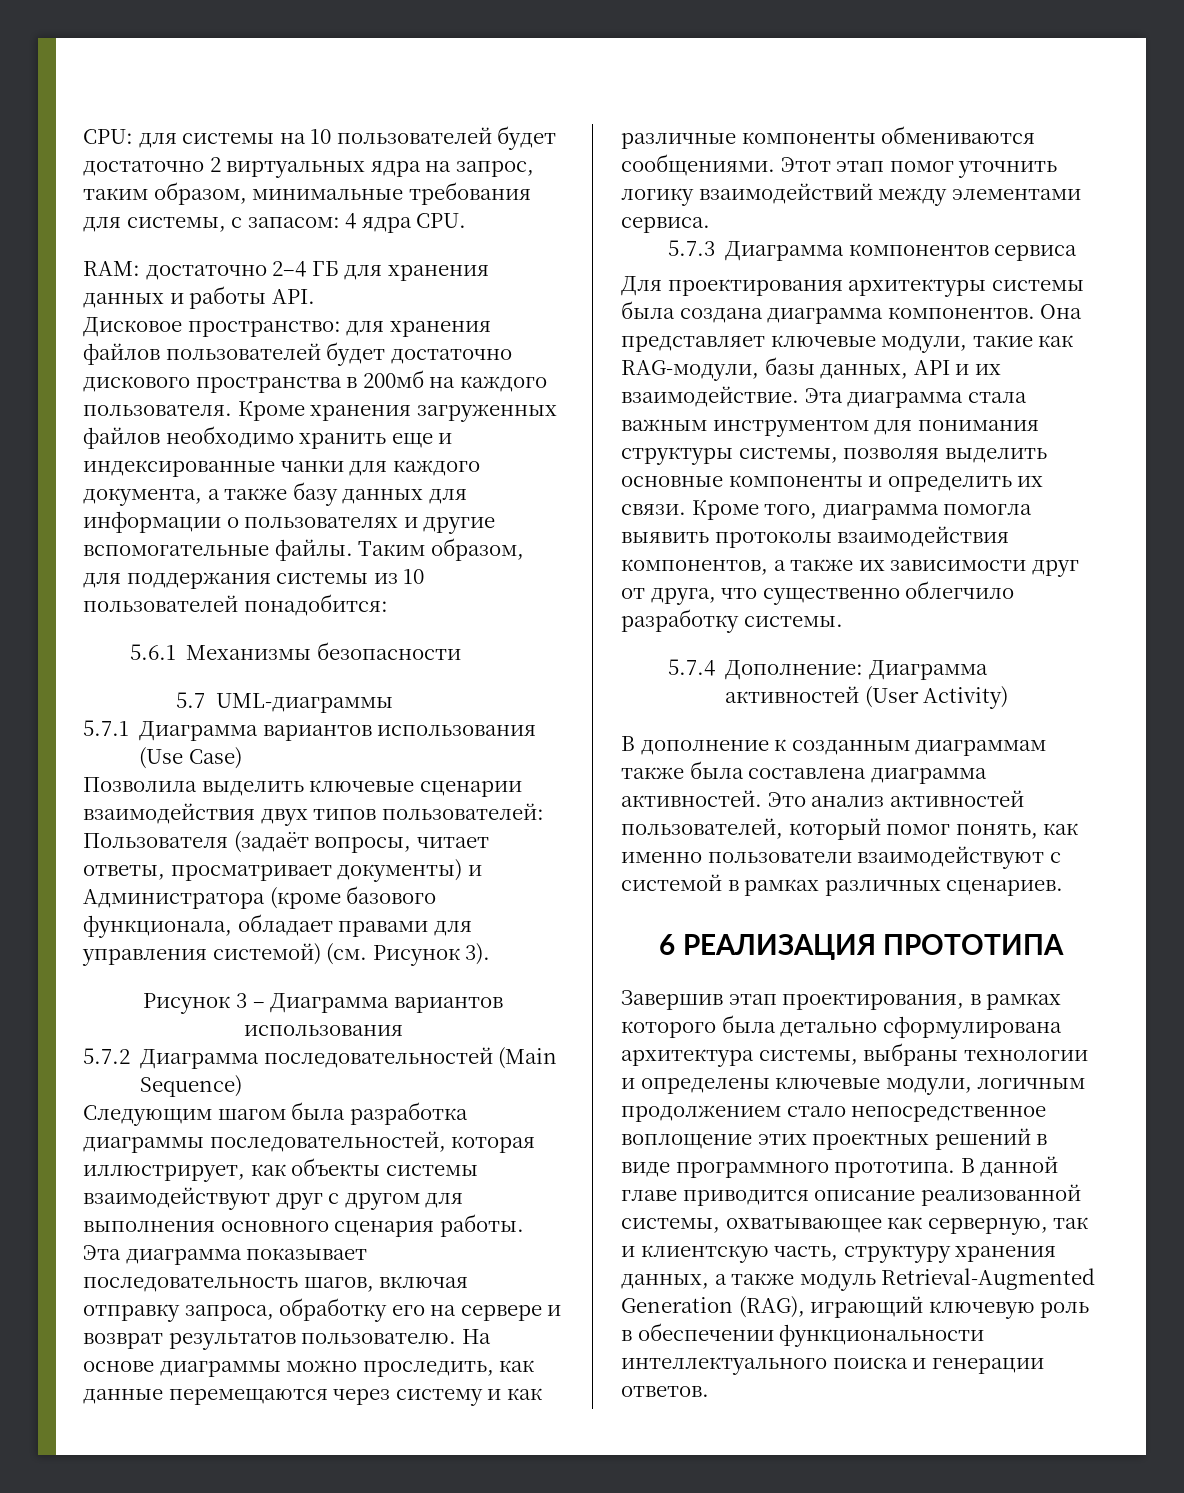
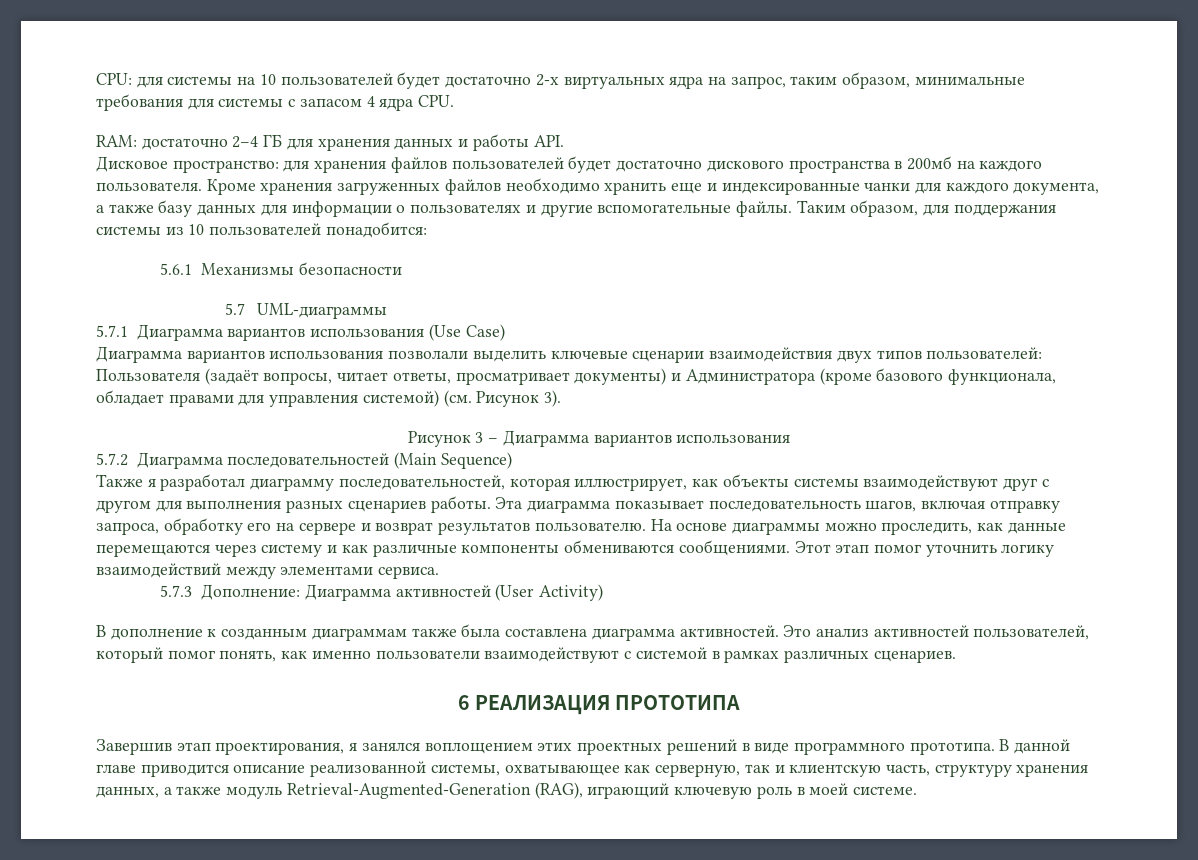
- CPU: для системы на 10 пользователей будет достаточно 2 виртуальных ядра на запрос, таким образом, минимальные требования для системы, с запасом: 4 ядра CPU.
+ CPU: для системы на 10 пользователей будет достаточно 2-х виртуальных ядра на запрос, таким образом, минимальные требования для системы с запасом 4 ядра CPU.
- Позволила выделить ключевые сценарии взаимодействия двух типов пользователей: Пользователя (задаёт вопросы, читает ответы, просматривает документы) и Администратора (кроме базового функционала, обладает правами для управления системой) (см. Рисунок 3).
+ Диаграмма вариантов использования позволали выделить ключевые сценарии взаимодействия двух типов пользователей: Пользователя (задаёт вопросы, читает ответы, просматривает документы) и Администратора (кроме базового функционала, обладает правами для управления системой) (см. Рисунок 3).
- Следующим шагом была разработка диаграммы последовательностей, которая иллюстрирует, как объекты системы взаимодействуют друг с другом для выполнения основного сценария работы.
+ Также я разработал диаграмму последовательностей, которая иллюстрирует, как объекты системы взаимодействуют друг с другом для выполнения разных сценариев работы.
- 5.7.3 Диаграмма компонентов сервиса
- Для проектирования архитектуры системы была создана диаграмма компонентов. Она представляет ключевые модули, такие как RAG-модули, базы данных, API и их взаимодействие. Эта диаграмма стала важным инструментом для понимания структуры системы, позволяя выделить основные компоненты и определить их связи. Кроме того, диаграмма помогла выявить протоколы взаимодействия компонентов, а также их зависимости друг от друга, что существенно облегчило разработку системы.
- 5.7.4 Дополнение: Диаграмма активностей (User Activity)
+ 5.7.3 Дополнение: Диаграмма активностей (User Activity)
- Завершив этап проектирования, в рамках которого была детально сформулирована архитектура системы, выбраны технологии и определены ключевые модули, логичным продолжением стало непосредственное воплощение этих проектных решений в виде программного прототипа.
+ Завершив этап проектирования, я занялся воплощением этих проектных решений в виде программного прототипа.
- В данной главе приводится описание реализованной системы, охватывающее как серверную, так и клиентскую часть, структуру хранения данных, а также модуль Retrieval-Augmented Generation (RAG), играющий ключевую роль в обеспечении функциональности интеллектуального поиска и генерации ответов.
+ В данной главе приводится описание реализованной системы, охватывающее как серверную, так и клиентскую часть, структуру хранения данных, а также модуль Retrieval-Augmented-Generation (RAG), играющий ключевую роль в моей системе.

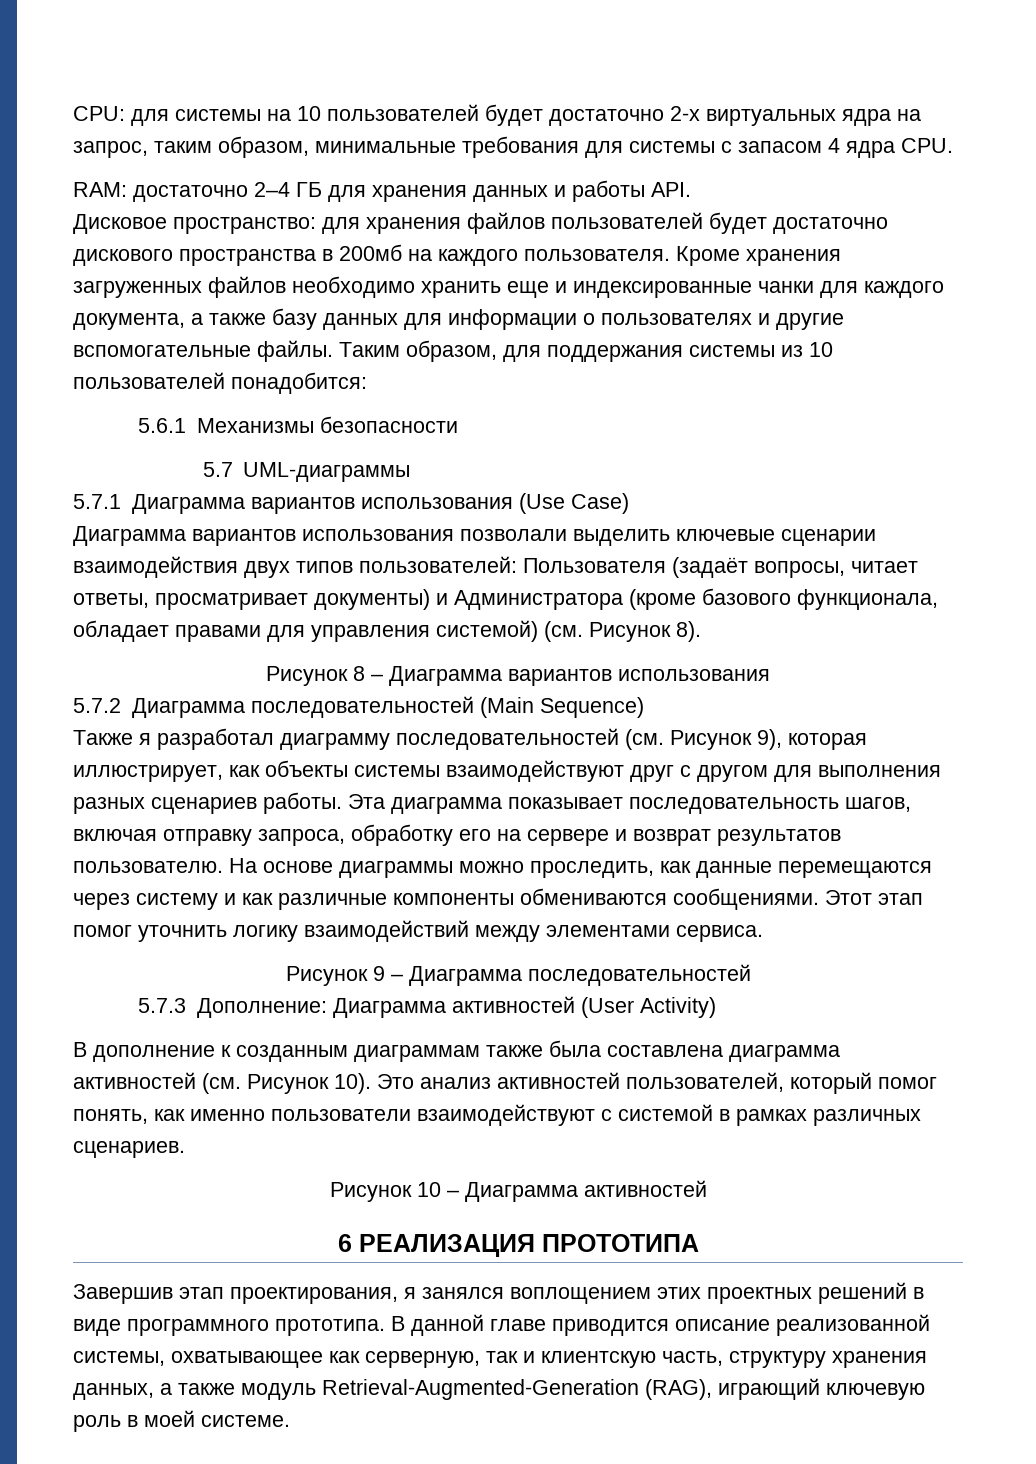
- Диаграмма вариантов использования позволали выделить ключевые сценарии взаимодействия двух типов пользователей: Пользователя (задаёт вопросы, читает ответы, просматривает документы) и Администратора (кроме базового функционала, обладает правами для управления системой) (см. Рисунок 3).
- Рисунок 3 – Диаграмма вариантов использования
+ Диаграмма вариантов использования позволали выделить ключевые сценарии взаимодействия двух типов пользователей: Пользователя (задаёт вопросы, читает ответы, просматривает документы) и Администратора (кроме базового функционала, обладает правами для управления системой) (см. Рисунок 8).
+ Рисунок 8 – Диаграмма вариантов использования
- Также я разработал диаграмму последовательностей, которая иллюстрирует, как объекты системы взаимодействуют друг с другом для выполнения разных сценариев работы.
+ Также я разработал диаграмму последовательностей (см. Рисунок 9), которая иллюстрирует, как объекты системы взаимодействуют друг с другом для выполнения разных сценариев работы.
+ Рисунок 9 – Диаграмма последовательностей
- В дополнение к созданным диаграммам также была составлена диаграмма активностей.
+ В дополнение к созданным диаграммам также была составлена диаграмма активностей (см. Рисунок 10).
+ Рисунок 10 – Диаграмма активностей

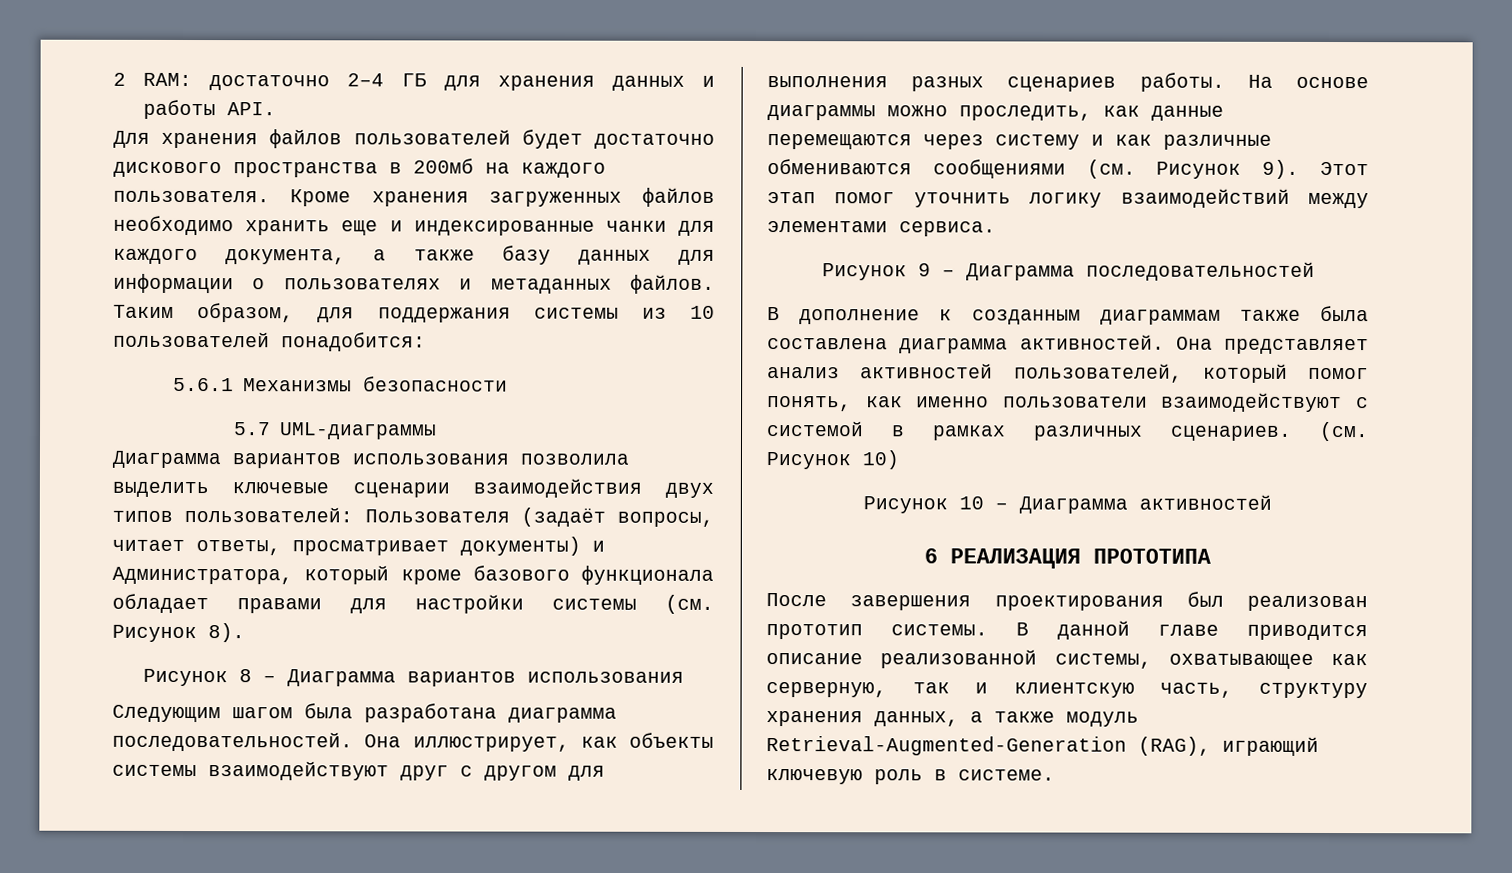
- CPU: для системы на 10 пользователей будет достаточно 2-х виртуальных ядра на запрос, таким образом, минимальные требования для системы с запасом 4 ядра CPU.
- RAM: достаточно 2–4 ГБ для хранения данных и работы API.
+ 2 RAM: достаточно 2–4 ГБ для хранения данных и работы API.
- Дисковое пространство: для хранения файлов пользователей будет достаточно дискового пространства в 200мб на каждого пользователя.
+ Для хранения файлов пользователей будет достаточно дискового пространства в 200мб на каждого пользователя.
- Кроме хранения загруженных файлов необходимо хранить еще и индексированные чанки для каждого документа, а также базу данных для информации о пользователях и другие вспомогательные файлы.
+ Кроме хранения загруженных файлов необходимо хранить еще и индексированные чанки для каждого документа, а также базу данных для информации о пользователях и метаданных файлов.
- 5.7.1 Диаграмма вариантов использования (Use Case)
- Диаграмма вариантов использования позволали выделить ключевые сценарии взаимодействия двух типов пользователей: Пользователя (задаёт вопросы, читает ответы, просматривает документы) и Администратора (кроме базового функционала, обладает правами для управления системой) (см. Рисунок 8).
+ Диаграмма вариантов использования позволила выделить ключевые сценарии взаимодействия двух типов пользователей: Пользователя (задаёт вопросы, читает ответы, просматривает документы) и Администратора, который кроме базового функционала обладает правами для настройки системы (см. Рисунок 8).
- 5.7.2 Диаграмма последовательностей (Main Sequence)
- Также я разработал диаграмму последовательностей (см. Рисунок 9), которая иллюстрирует, как объекты системы взаимодействуют друг с другом для выполнения разных сценариев работы.
+ Следующим шагом была разработана диаграмма последовательностей. Она иллюстрирует, как объекты системы взаимодействуют друг с другом для выполнения разных сценариев работы.
- Эта диаграмма показывает последовательность шагов, включая отправку запроса, обработку его на сервере и возврат результатов пользователю.
- На основе диаграммы можно проследить, как данные перемещаются через систему и как различные компоненты обмениваются сообщениями.
+ На основе диаграммы можно проследить, как данные перемещаются через систему и как различные обмениваются сообщениями (см. Рисунок 9).
- 5.7.3 Дополнение: Диаграмма активностей (User Activity)
- В дополнение к созданным диаграммам также была составлена диаграмма активностей (см. Рисунок 10). Это анализ активностей пользователей, который помог понять, как именно пользователи взаимодействуют с системой в рамках различных сценариев.
+ В дополнение к созданным диаграммам также была составлена диаграмма активностей. Она представляет анализ активностей пользователей, который помог понять, как именно пользователи взаимодействуют с системой в рамках различных сценариев. (см. Рисунок 10)
- Завершив этап проектирования, я занялся воплощением этих проектных решений в виде программного прототипа.
+ После завершения проектирования был реализован прототип системы.
- В данной главе приводится описание реализованной системы, охватывающее как серверную, так и клиентскую часть, структуру хранения данных, а также модуль Retrieval-Augmented-Generation (RAG), играющий ключевую роль в моей системе.
+ В данной главе приводится описание реализованной системы, охватывающее как серверную, так и клиентскую часть, структуру хранения данных, а также модуль Retrieval-Augmented-Generation (RAG), играющий ключевую роль в системе.

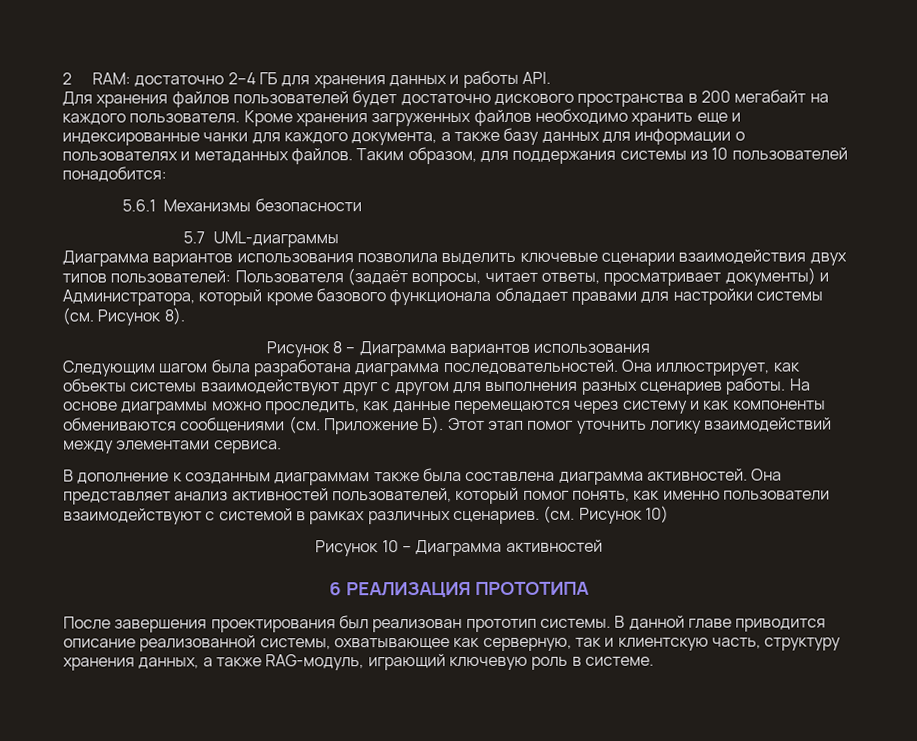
- Для хранения файлов пользователей будет достаточно дискового пространства в 200мб на каждого пользователя.
+ Для хранения файлов пользователей будет достаточно дискового пространства в 200 мегабайт на каждого пользователя.
- На основе диаграммы можно проследить, как данные перемещаются через систему и как различные обмениваются сообщениями (см. Рисунок 9). Этот этап помог уточнить логику взаимодействий между элементами сервиса.
+ На основе диаграммы можно проследить, как данные перемещаются через систему и как компоненты обмениваются сообщениями (см. Приложение Б). Этот этап помог уточнить логику взаимодействий между элементами сервиса.
- Рисунок 9 – Диаграмма последовательностей
- В данной главе приводится описание реализованной системы, охватывающее как серверную, так и клиентскую часть, структуру хранения данных, а также модуль Retrieval-Augmented-Generation (RAG), играющий ключевую роль в системе.
+ В данной главе приводится описание реализованной системы, охватывающее как серверную, так и клиентскую часть, структуру хранения данных, а также RAG-модуль, играющий ключевую роль в системе.

